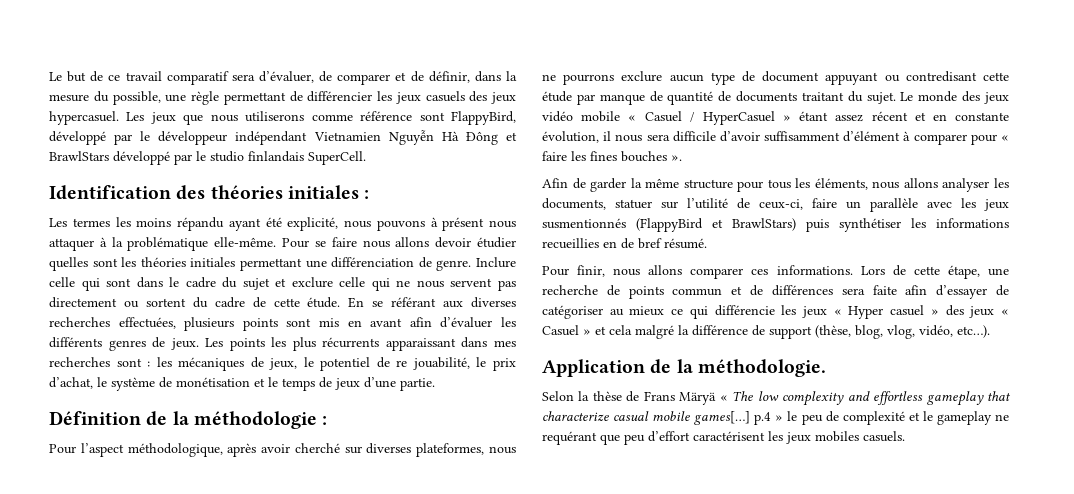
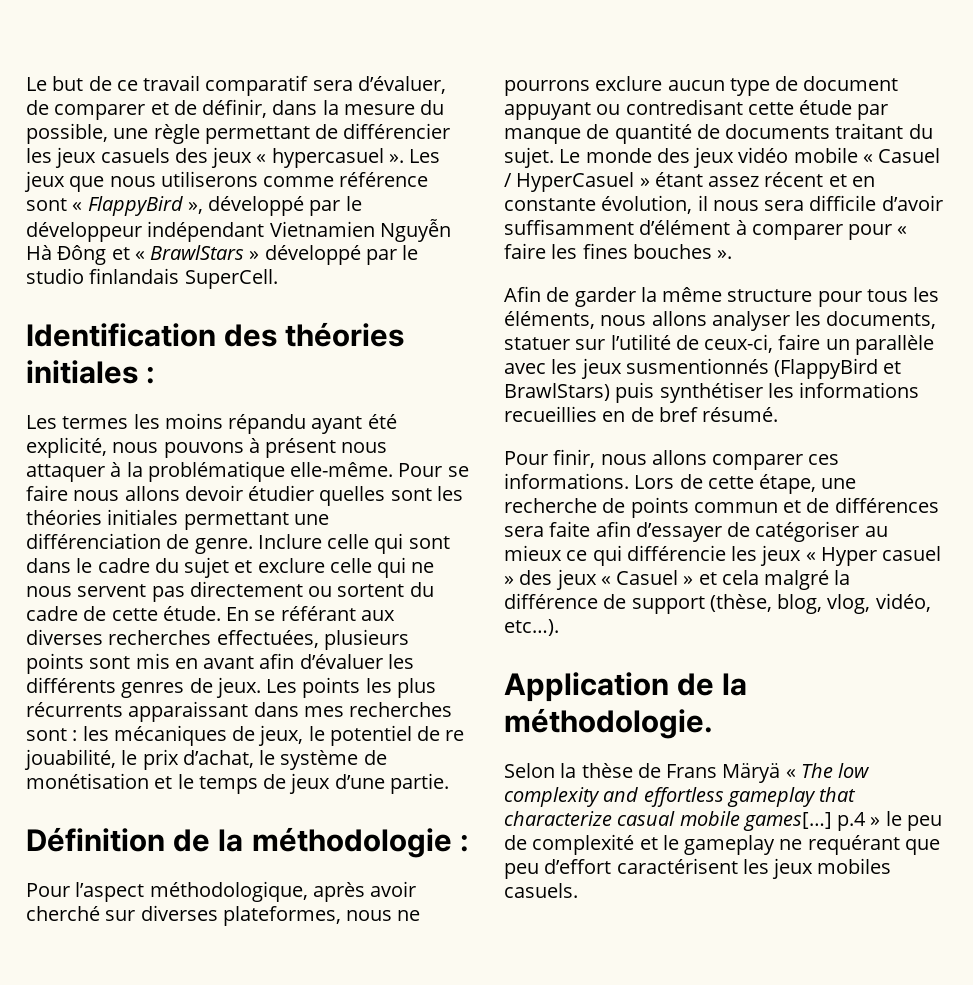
- Le but de ce travail comparatif sera d’évaluer, de comparer et de définir, dans la mesure du possible, une règle permettant de différencier les jeux casuels des jeux hypercasuel.
+ Le but de ce travail comparatif sera d’évaluer, de comparer et de définir, dans la mesure du possible, une règle permettant de différencier les jeux casuels des jeux « hypercasuel ».
- Les jeux que nous utiliserons comme référence sont FlappyBird, développé par le développeur indépendant Vietnamien Nguyễn Hà Đông et BrawlStars développé par le studio finlandais SuperCell.
+ Les jeux que nous utiliserons comme référence sont « FlappyBird », développé par le développeur indépendant Vietnamien Nguyễn Hà Đông et « BrawlStars » développé par le studio finlandais SuperCell.

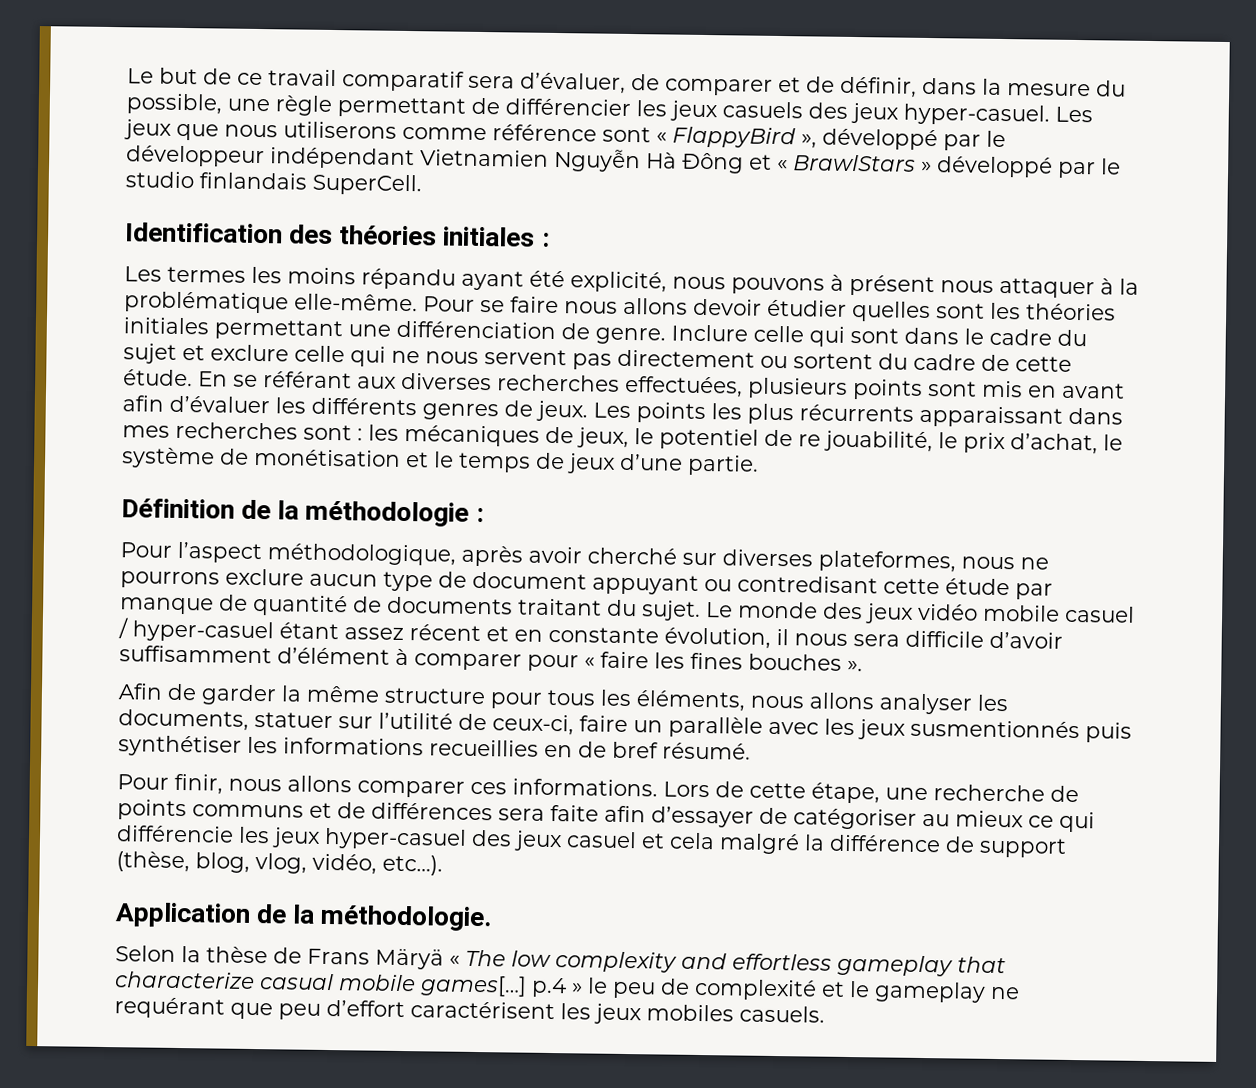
- Le but de ce travail comparatif sera d’évaluer, de comparer et de définir, dans la mesure du possible, une règle permettant de différencier les jeux casuels des jeux « hypercasuel ».
+ Le but de ce travail comparatif sera d’évaluer, de comparer et de définir, dans la mesure du possible, une règle permettant de différencier les jeux casuels des jeux hyper-casuel.
- Le monde des jeux vidéo mobile « Casuel / HyperCasuel » étant assez récent et en constante évolution, il nous sera difficile d’avoir suffisamment d’élément à comparer pour « faire les fines bouches ».
+ Le monde des jeux vidéo mobile casuel / hyper-casuel étant assez récent et en constante évolution, il nous sera difficile d’avoir suffisamment d’élément à comparer pour « faire les fines bouches ».
- Afin de garder la même structure pour tous les éléments, nous allons analyser les documents, statuer sur l’utilité de ceux-ci, faire un parallèle avec les jeux susmentionnés (FlappyBird et BrawlStars) puis synthétiser les informations recueillies en de bref résumé.
+ Afin de garder la même structure pour tous les éléments, nous allons analyser les documents, statuer sur l’utilité de ceux-ci, faire un parallèle avec les jeux susmentionnés puis synthétiser les informations recueillies en de bref résumé.
- Lors de cette étape, une recherche de points commun et de différences sera faite afin d’essayer de catégoriser au mieux ce qui différencie les jeux « Hyper casuel » des jeux « Casuel » et cela malgré la différence de support (thèse, blog, vlog, vidéo, etc…).
+ Lors de cette étape, une recherche de points communs et de différences sera faite afin d’essayer de catégoriser au mieux ce qui différencie les jeux hyper-casuel des jeux casuel et cela malgré la différence de support (thèse, blog, vlog, vidéo, etc…).

